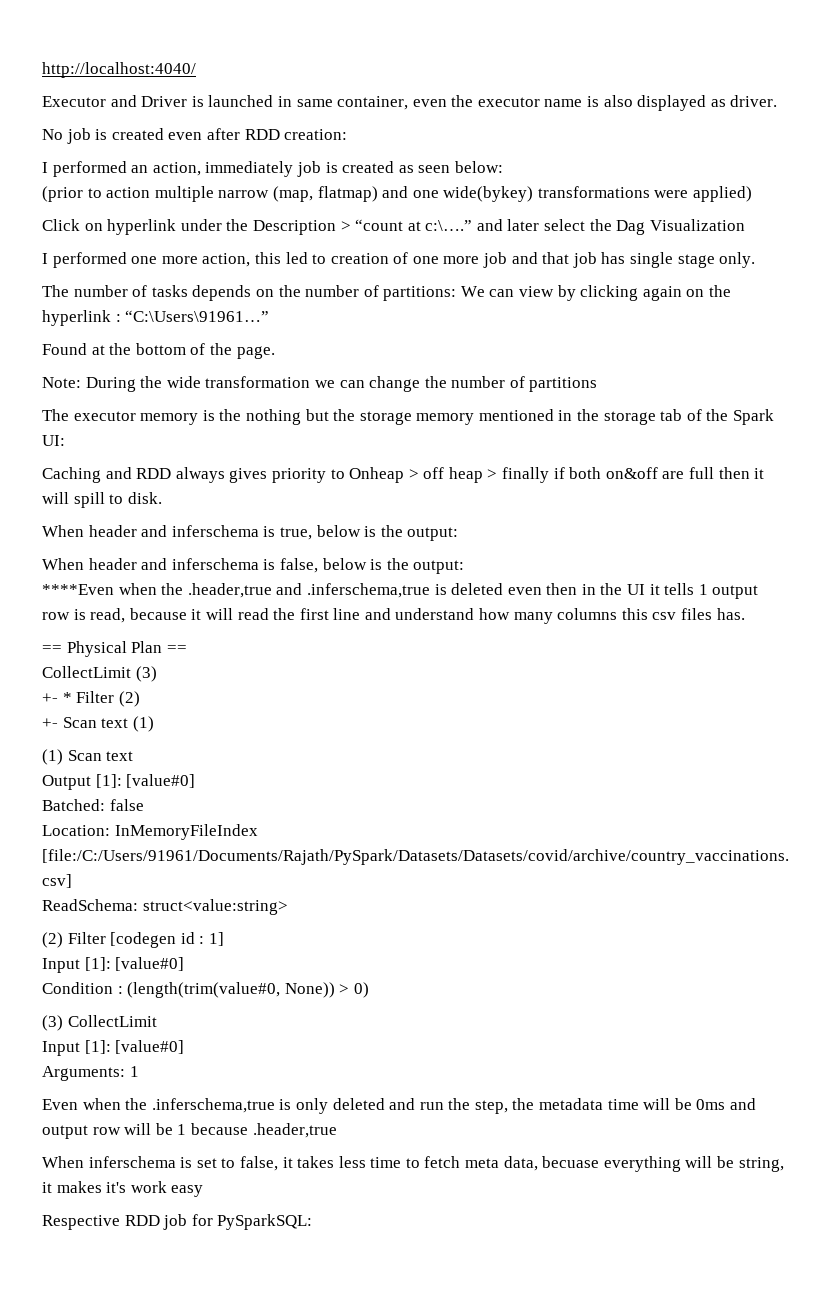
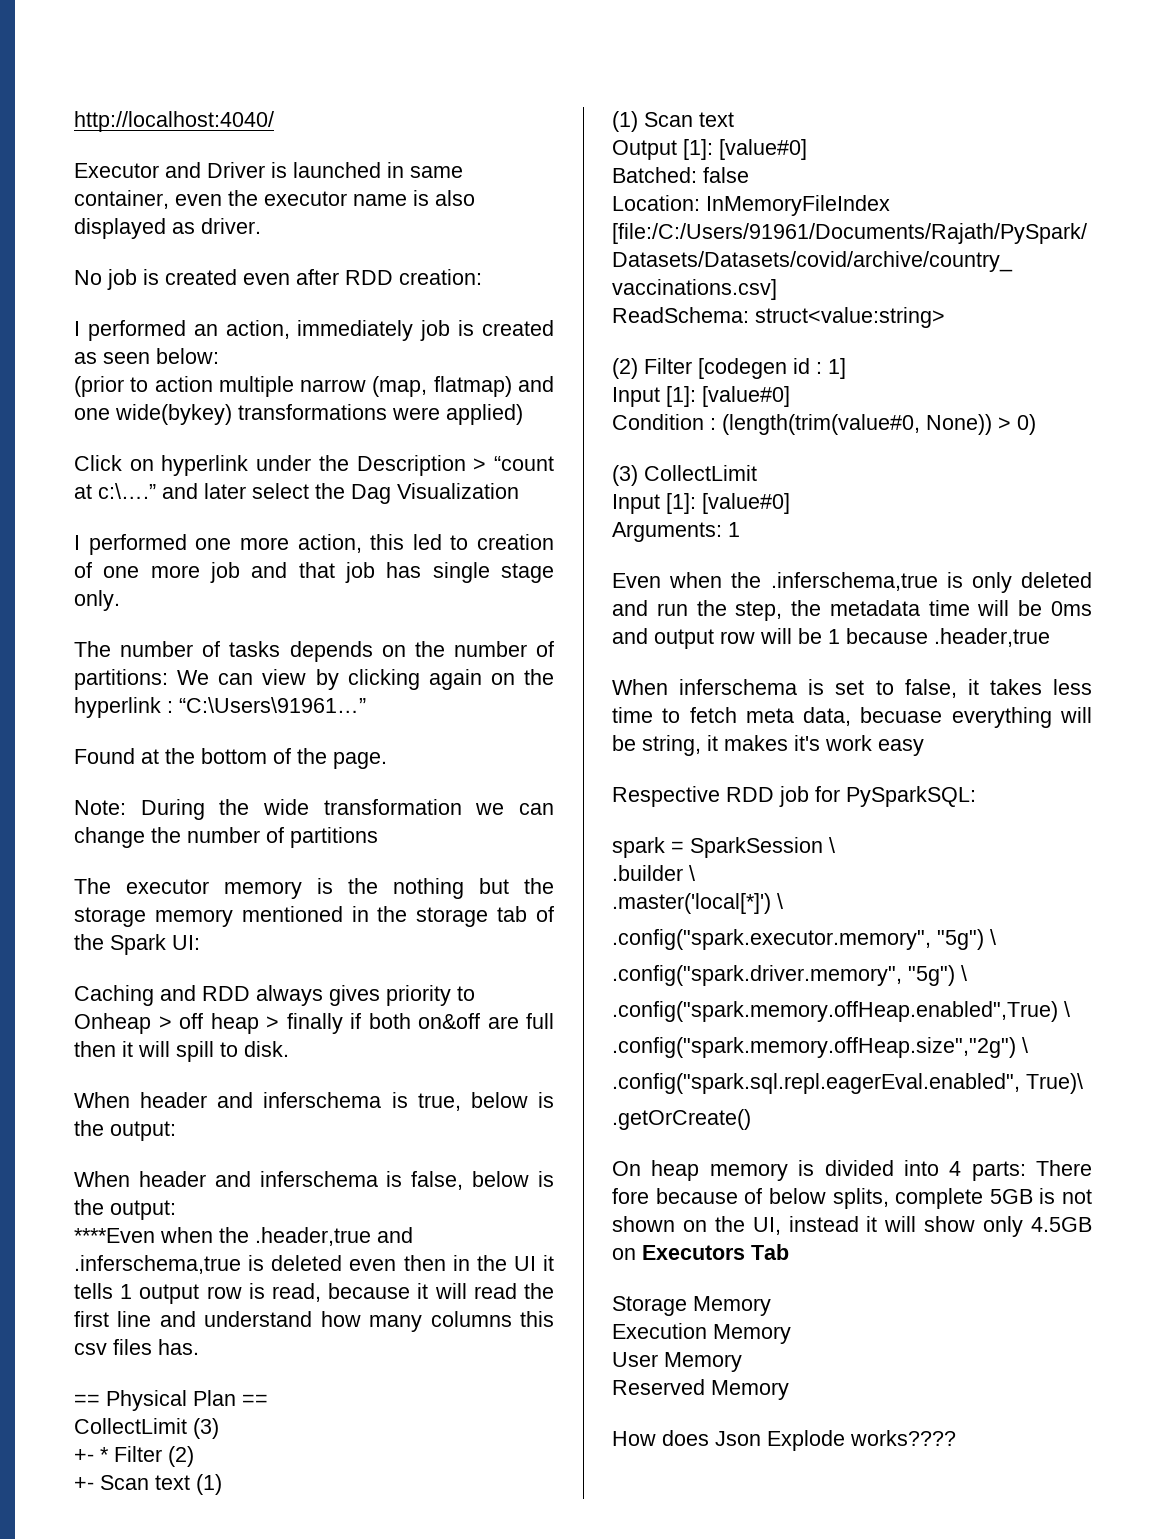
+ spark = SparkSession \
+ .builder \
+ .master('local[*]') \
+ .config("spark.executor.memory", "5g") \
+ .config("spark.driver.memory", "5g") \
+ .config("spark.memory.offHeap.enabled",True) \
+ .config("spark.memory.offHeap.size","2g") \
+ .config("spark.sql.repl.eagerEval.enabled", True)\
+ .getOrCreate()
+ On heap memory is divided into 4 parts: There fore because of below splits, complete 5GB is not shown on the UI, instead it will show only 4.5GB on Executors Tab
+ Storage Memory
+ Execution Memory
+ User Memory
+ Reserved Memory
+ How does Json Explode works????

